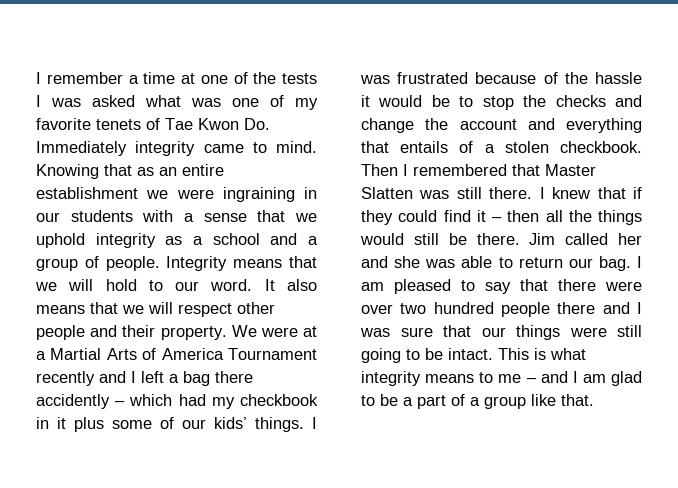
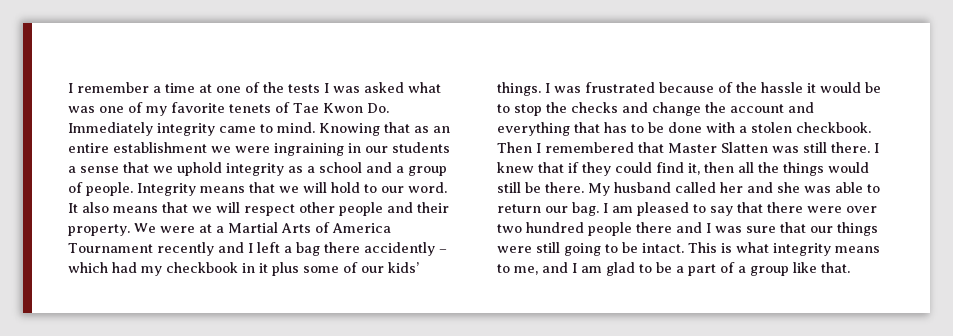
- Knowing that as an entire establishment we were ingraining in our students with a sense that we uphold integrity as a school and a group of people.
+ Knowing that as an entire establishment we were ingraining in our students a sense that we uphold integrity as a school and a group of people.
- I was frustrated because of the hassle it would be to stop the checks and change the account and everything that entails of a stolen checkbook.
+ I was frustrated because of the hassle it would be to stop the checks and change the account and everything that has to be done with a stolen checkbook.
- I knew that if they could find it – then all the things would still be there.
+ I knew that if they could find it, then all the things would still be there.
- Jim called her and she was able to return our bag.
+ My husband called her and she was able to return our bag.
- This is what integrity means to me – and I am glad to be a part of a group like that.
+ This is what integrity means to me, and I am glad to be a part of a group like that.

